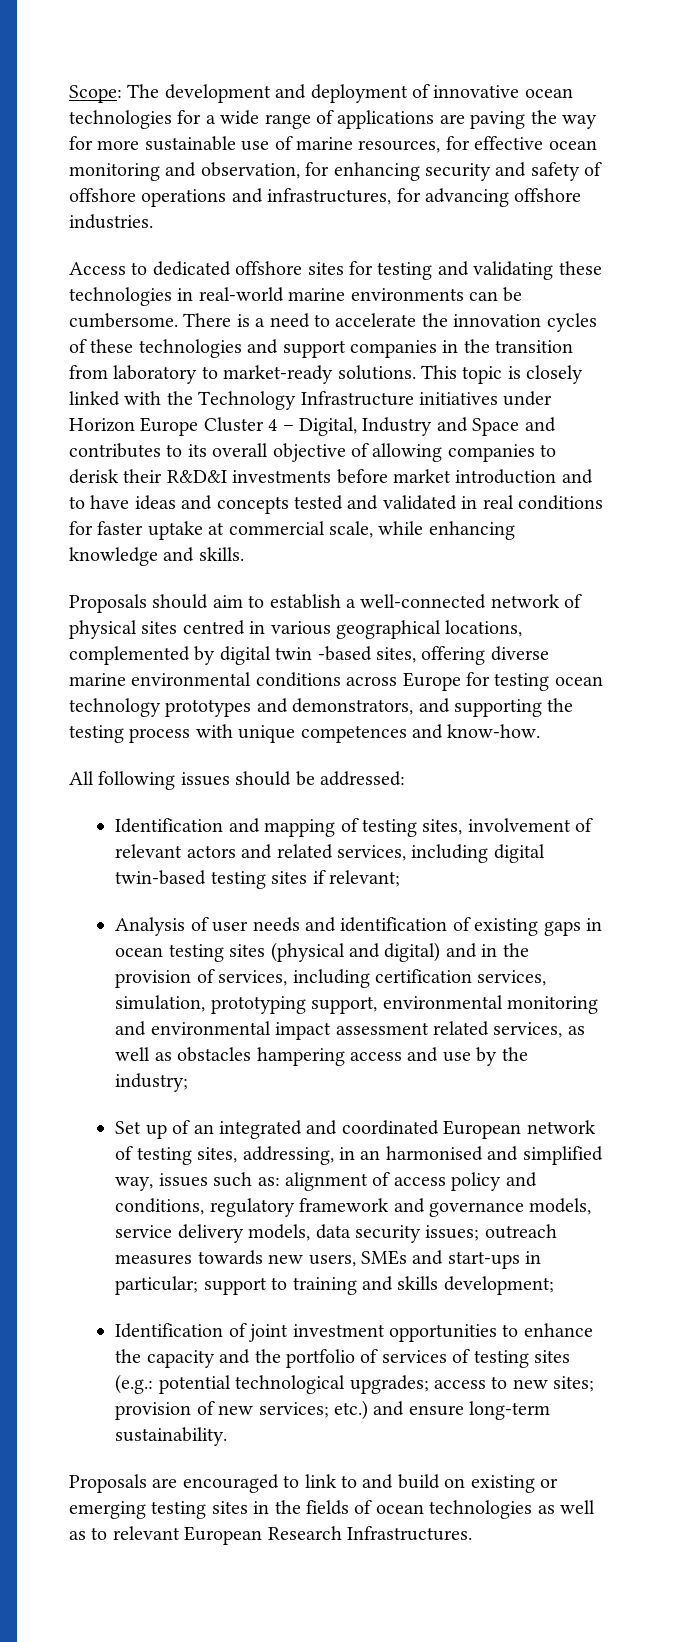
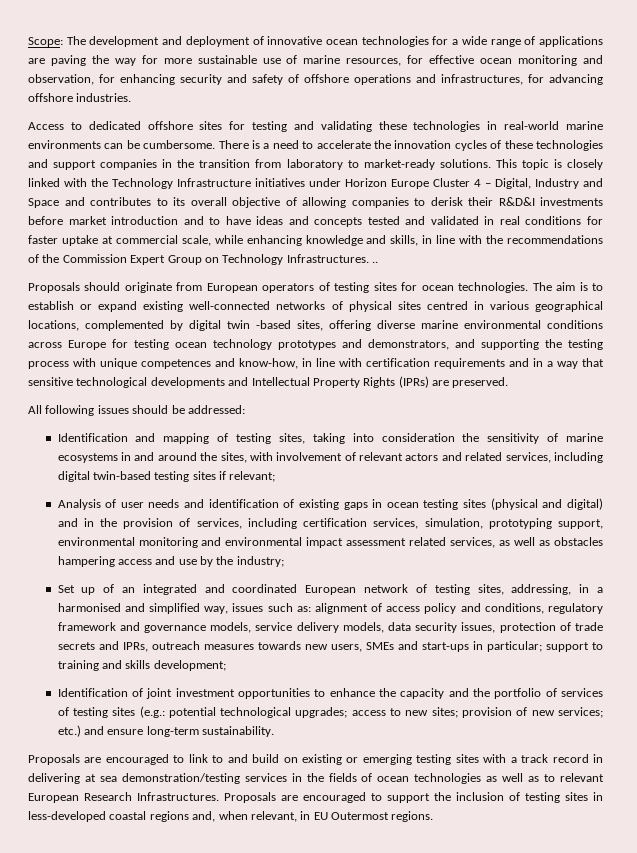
- This topic is closely linked with the Technology Infrastructure initiatives under Horizon Europe Cluster 4 – Digital, Industry and Space and contributes to its overall objective of allowing companies to derisk their R&D&I investments before market introduction and to have ideas and concepts tested and validated in real conditions for faster uptake at commercial scale, while enhancing knowledge and skills.
- Proposals should aim to establish a well-connected network of physical sites centred in various geographical locations, complemented by digital twin -based sites, offering diverse marine environmental conditions across Europe for testing ocean technology prototypes and demonstrators, and supporting the testing process with unique competences and know-how.
+ This topic is closely linked with the Technology Infrastructure initiatives under Horizon Europe Cluster 4 – Digital, Industry and Space and contributes to its overall objective of allowing companies to derisk their R&D&I investments before market introduction and to have ideas and concepts tested and validated in real conditions for faster uptake at commercial scale, while enhancing knowledge and skills, in line with the recommendations of the Commission Expert Group on Technology Infrastructures. ..
+ Proposals should originate from European operators of testing sites for ocean technologies. The aim is to establish or expand existing well-connected networks of physical sites centred in various geographical locations, complemented by digital twin -based sites, offering diverse marine environmental conditions across Europe for testing ocean technology prototypes and demonstrators, and supporting the testing process with unique competences and know-how, in line with certification requirements and in a way that sensitive technological developments and Intellectual Property Rights (IPRs) are preserved.
- Identification and mapping of testing sites, involvement of relevant actors and related services, including digital twin-based testing sites if relevant;
+ Identification and mapping of testing sites, taking into consideration the sensitivity of marine ecosystems in and around the sites, with involvement of relevant actors and related services, including digital twin-based testing sites if relevant;
- Set up of an integrated and coordinated European network of testing sites, addressing, in an harmonised and simplified way, issues such as: alignment of access policy and conditions, regulatory framework and governance models, service delivery models, data security issues; outreach measures towards new users, SMEs and start-ups in particular; support to training and skills development;
+ Set up of an integrated and coordinated European network of testing sites, addressing, in a harmonised and simplified way, issues such as: alignment of access policy and conditions, regulatory framework and governance models, service delivery models, data security issues, protection of trade secrets and IPRs, outreach measures towards new users, SMEs and start-ups in particular; support to training and skills development;
- Proposals are encouraged to link to and build on existing or emerging testing sites in the fields of ocean technologies as well as to relevant European Research Infrastructures.
+ Proposals are encouraged to link to and build on existing or emerging testing sites with a track record in delivering at sea demonstration/testing services in the fields of ocean technologies as well as to relevant European Research Infrastructures.
+ Proposals are encouraged to support the inclusion of testing sites in less-developed coastal regions and, when relevant, in EU Outermost regions.

